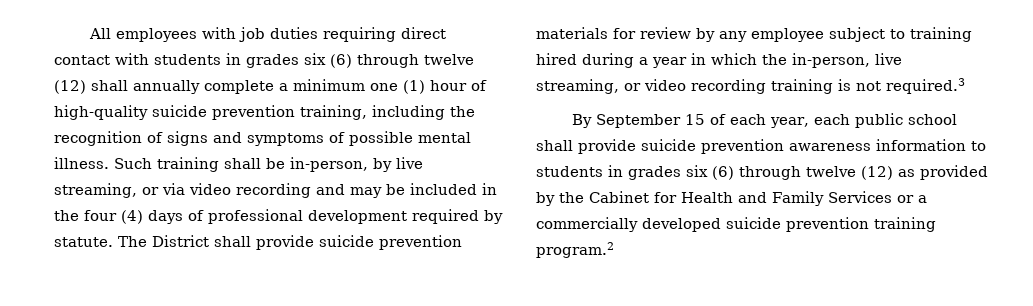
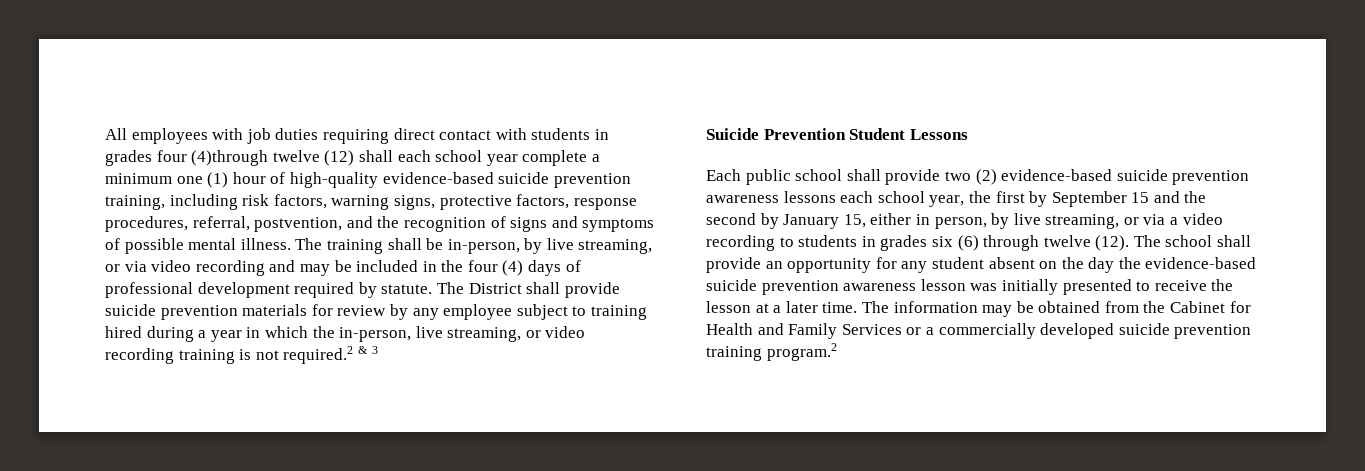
- All employees with job duties requiring direct contact with students in grades six (6) through twelve (12) shall annually complete a minimum one (1) hour of high-quality suicide prevention training, including the recognition of signs and symptoms of possible mental illness.
+ All employees with job duties requiring direct contact with students in grades four (4)through twelve (12) shall each school year complete a minimum one (1) hour of high-quality evidence-based suicide prevention training, including risk factors, warning signs, protective factors, response procedures, referral, postvention, and the recognition of signs and symptoms of possible mental illness.
- Such training shall be in-person, by live streaming, or via video recording and may be included in the four (4) days of professional development required by statute.
+ The training shall be in-person, by live streaming, or via video recording and may be included in the four (4) days of professional development required by statute.
- The District shall provide suicide prevention materials for review by any employee subject to training hired during a year in which the in-person, live streaming, or video recording training is not required.3
- By September 15 of each year, each public school shall provide suicide prevention awareness information to students in grades six (6) through twelve (12) as provided by the Cabinet for Health and Family Services or a commercially developed suicide prevention training program.2
+ The District shall provide suicide prevention materials for review by any employee subject to training hired during a year in which the in-person, live streaming, or video recording training is not required.2 & 3
+ Suicide Prevention Student Lessons
+ Each public school shall provide two (2) evidence-based suicide prevention awareness lessons each school year, the first by September 15 and the second by January 15, either in person, by live streaming, or via a video recording to students in grades six (6) through twelve (12). The school shall provide an opportunity for any student absent on the day the evidence-based suicide prevention awareness lesson was initially presented to receive the lesson at a later time. The information may be obtained from the Cabinet for Health and Family Services or a commercially developed suicide prevention training program.2

